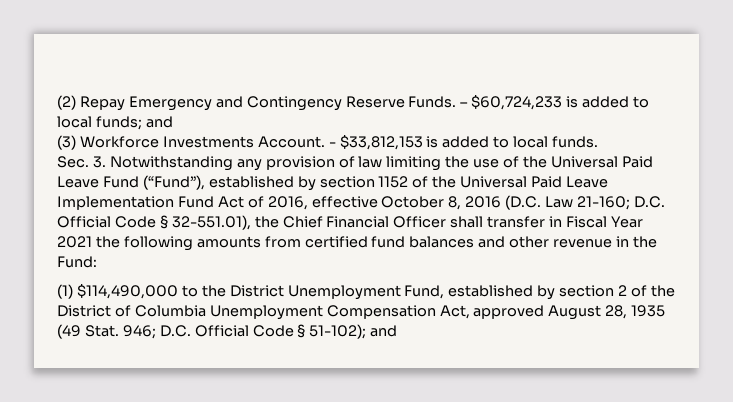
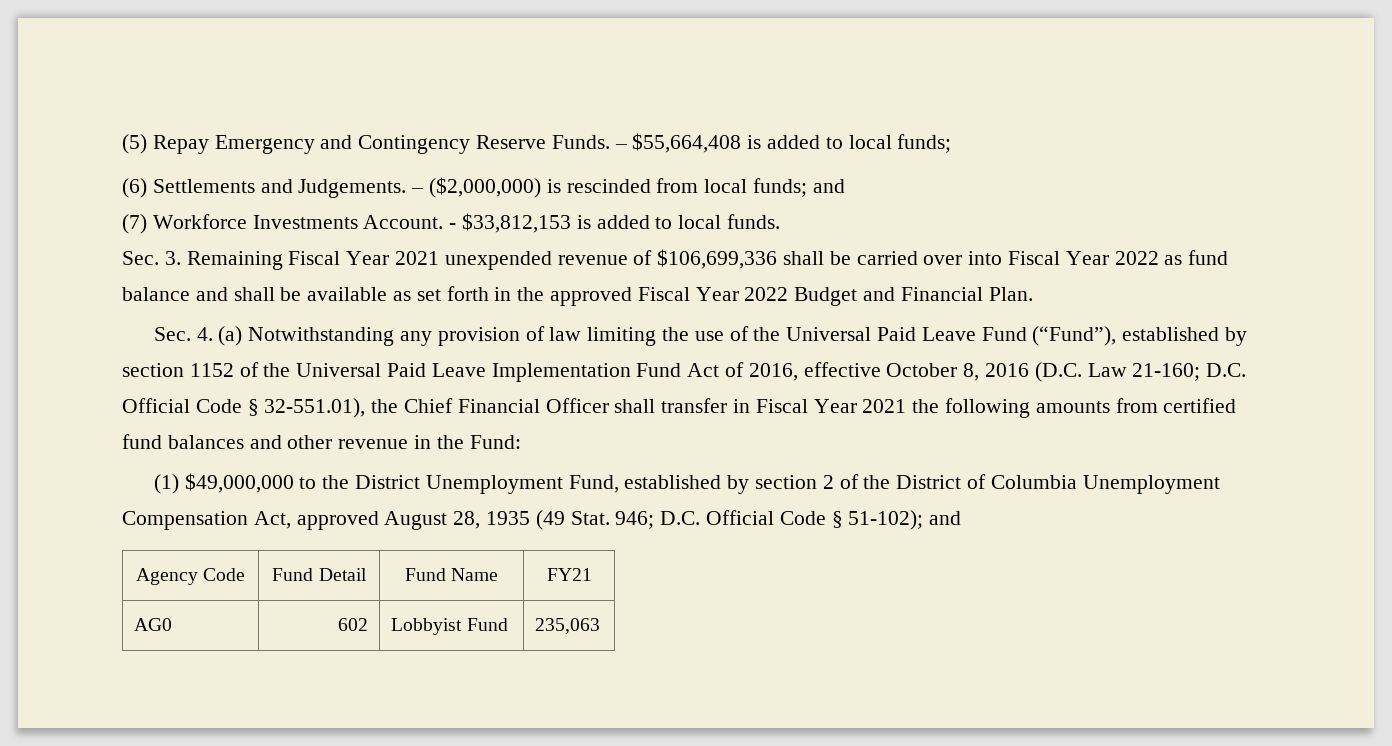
- (2) Repay Emergency and Contingency Reserve Funds.
+ (5) Repay Emergency and Contingency Reserve Funds.
- – $60,724,233 is added to local funds; and
- (3) Workforce Investments Account.
+ – $55,664,408 is added to local funds;
+ (6) Settlements and Judgements. – ($2,000,000) is rescinded from local funds; and
+ (7) Workforce Investments Account.
- Sec. 3. Notwithstanding any provision of law limiting the use of the Universal Paid Leave Fund (“Fund”), established by section 1152 of the Universal Paid Leave Implementation Fund Act of 2016, effective October 8, 2016 (D.C. Law 21-160;
+ Sec. 3. Remaining Fiscal Year 2021 unexpended revenue of $106,699,336 shall be carried over into Fiscal Year 2022 as fund balance and shall be available as set forth in the approved Fiscal Year 2022 Budget and Financial Plan.
+ Sec. 4. (a) Notwithstanding any provision of law limiting the use of the Universal Paid Leave Fund (“Fund”), established by section 1152 of the Universal Paid Leave Implementation Fund Act of 2016, effective October 8, 2016 (D.C. Law 21-160;
- (1) $114,490,000 to the District Unemployment Fund, established by section 2 of the District of Columbia Unemployment Compensation Act, approved August 28, 1935 (49 Stat.
+ (1) $49,000,000 to the District Unemployment Fund, established by section 2 of the District of Columbia Unemployment Compensation Act, approved August 28, 1935 (49 Stat.
+ Agency Code | Fund Detail | Fund Name | FY21
+ AG0 | 602 | Lobbyist Fund | 235,063

